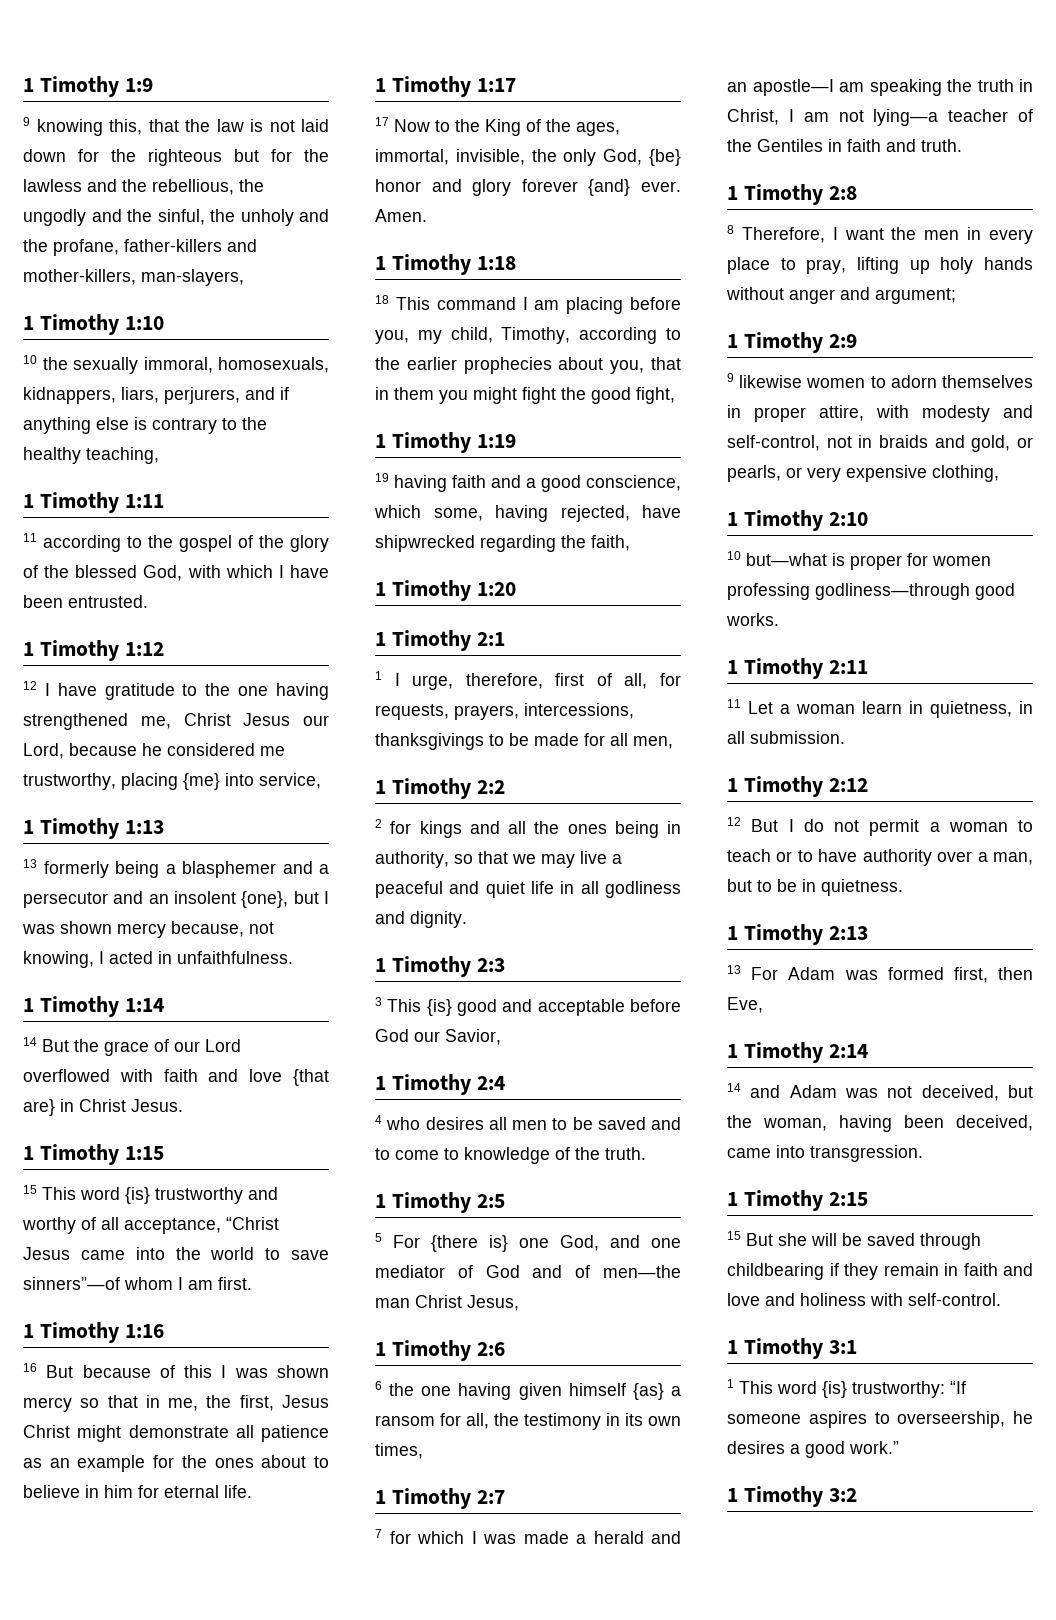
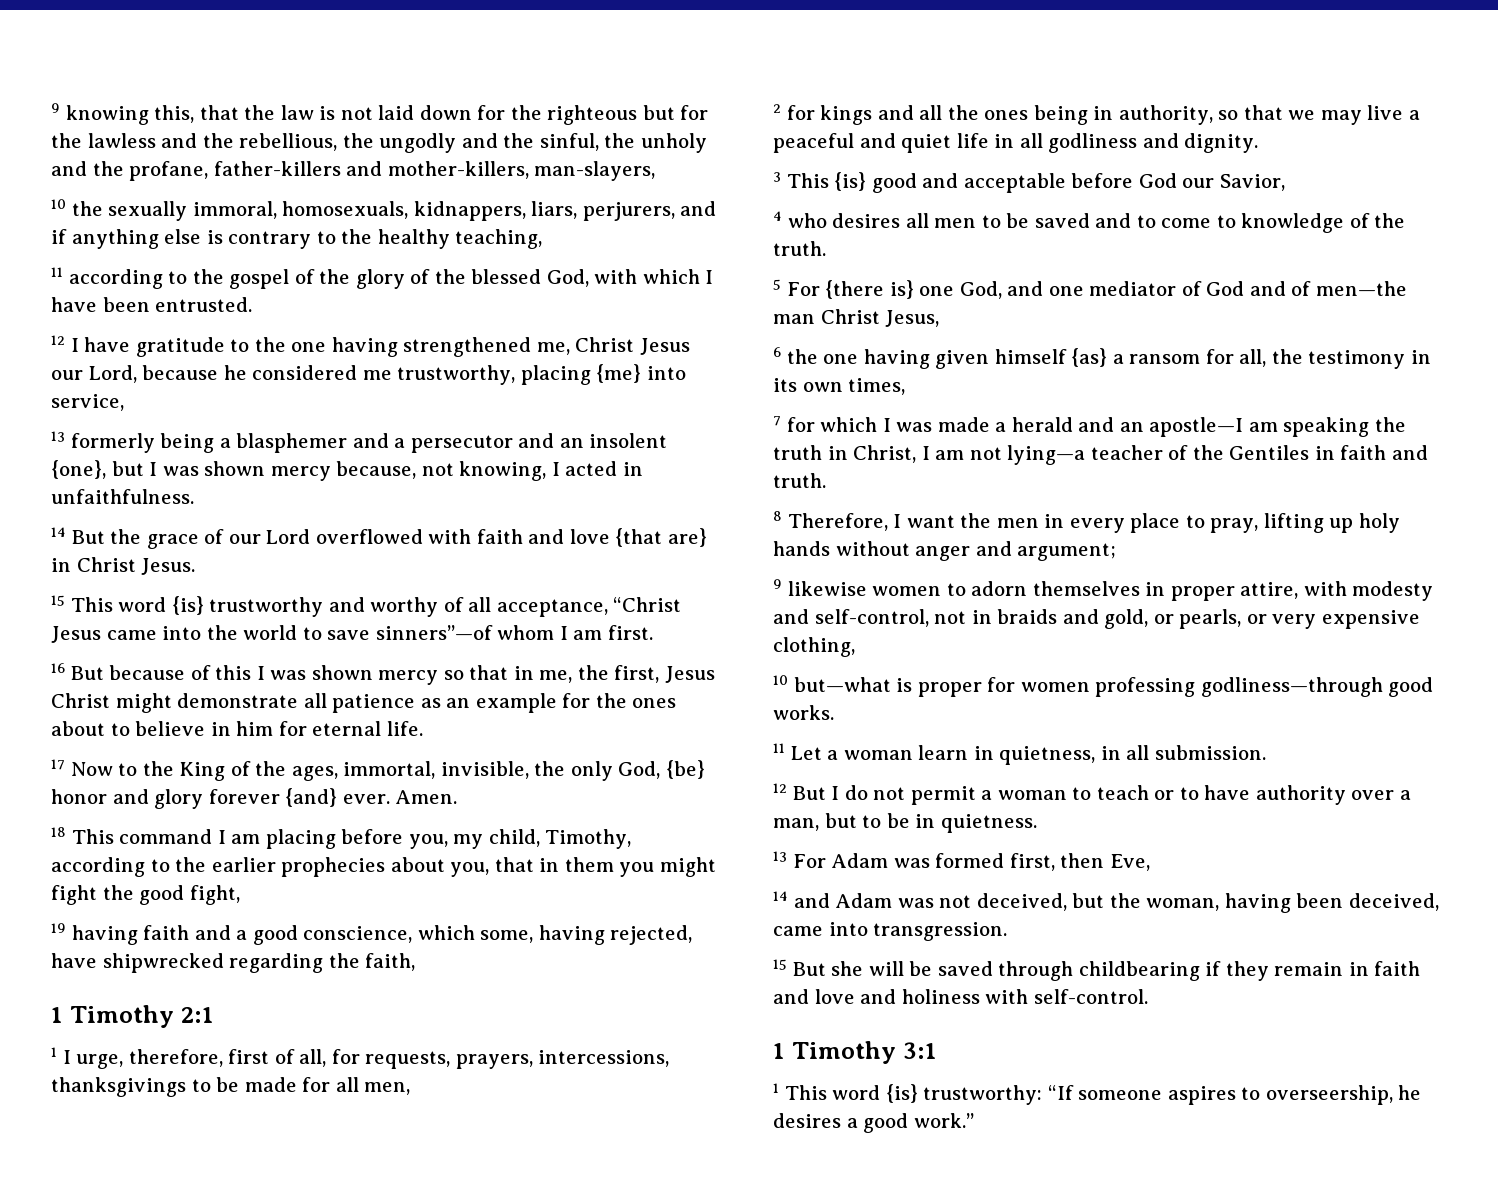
- 1 Timothy 1:9
- 1 Timothy 1:10
- 1 Timothy 1:11
- 1 Timothy 1:12
- 1 Timothy 1:13
- 1 Timothy 1:14
- 1 Timothy 1:15
- 1 Timothy 1:16
- 1 Timothy 1:17
- 1 Timothy 1:18
- 1 Timothy 1:19
- 1 Timothy 1:20
- 1 Timothy 2:2
- 1 Timothy 2:3
- 1 Timothy 2:4
- 1 Timothy 2:5
- 1 Timothy 2:6
- 1 Timothy 2:7
- 1 Timothy 2:8
- 1 Timothy 2:9
- 1 Timothy 2:10
- 1 Timothy 2:11
- 1 Timothy 2:12
- 1 Timothy 2:13
- 1 Timothy 2:14
- 1 Timothy 2:15
- 1 Timothy 3:2

